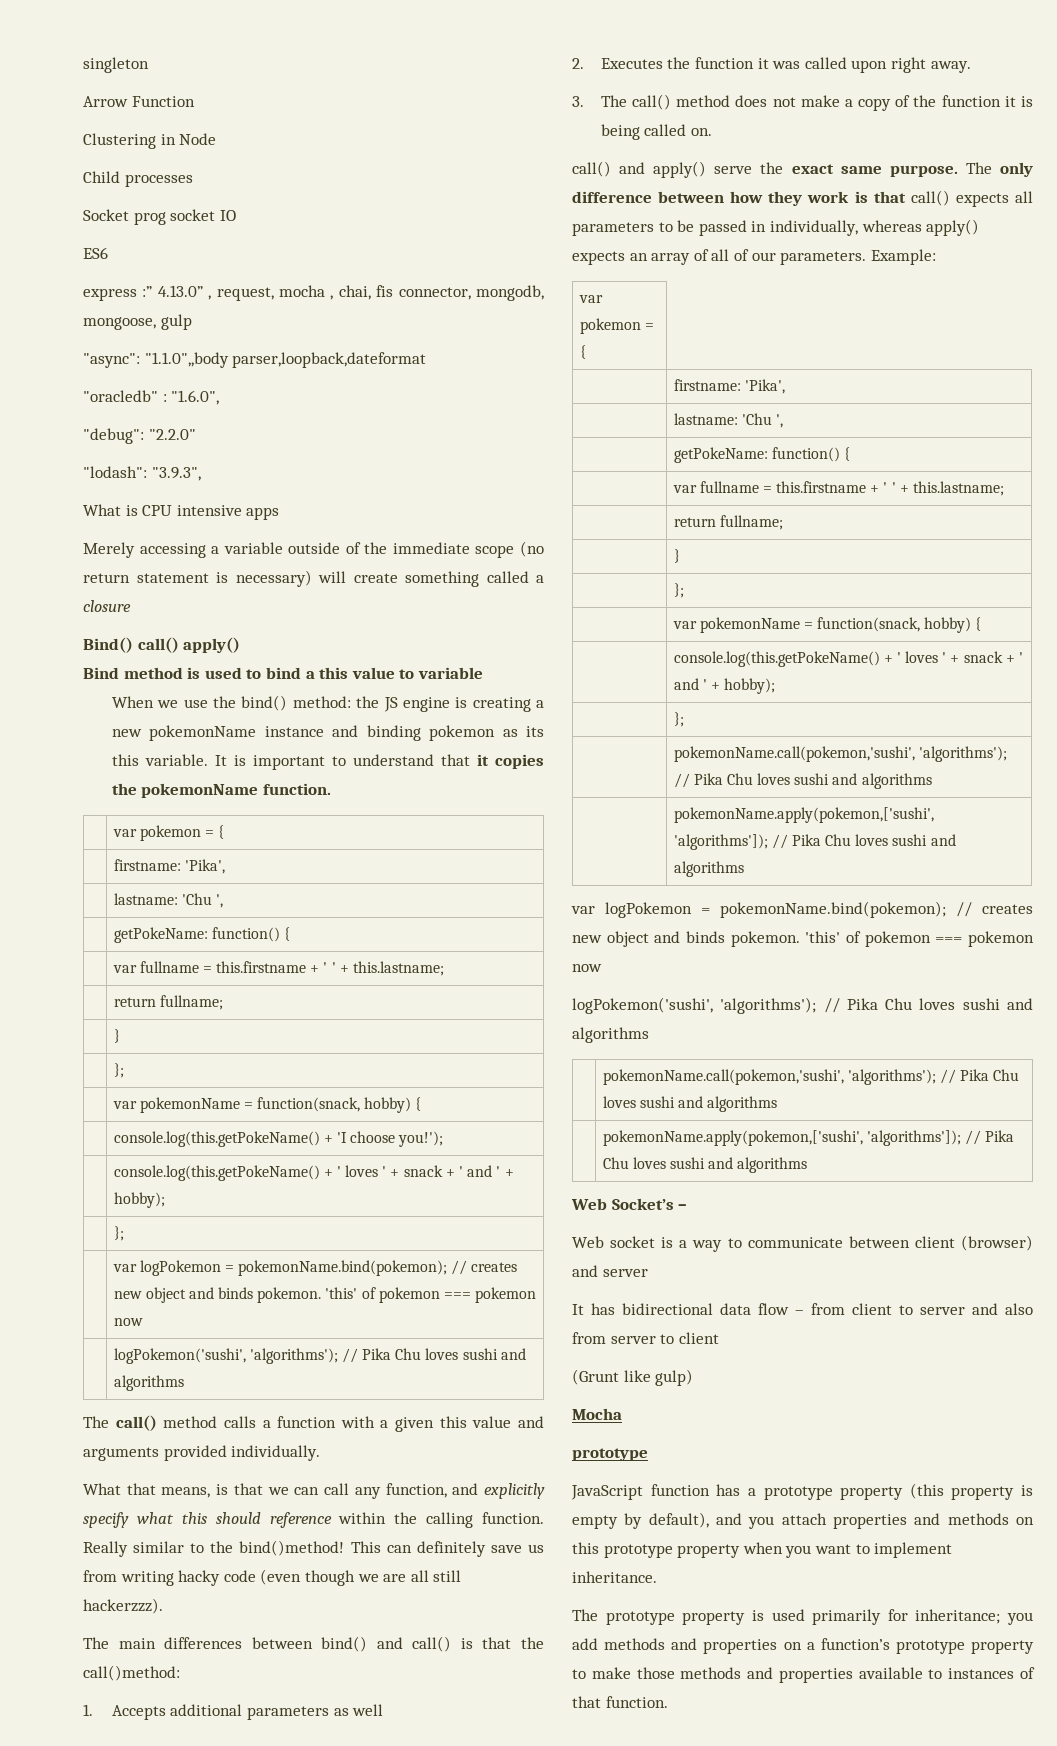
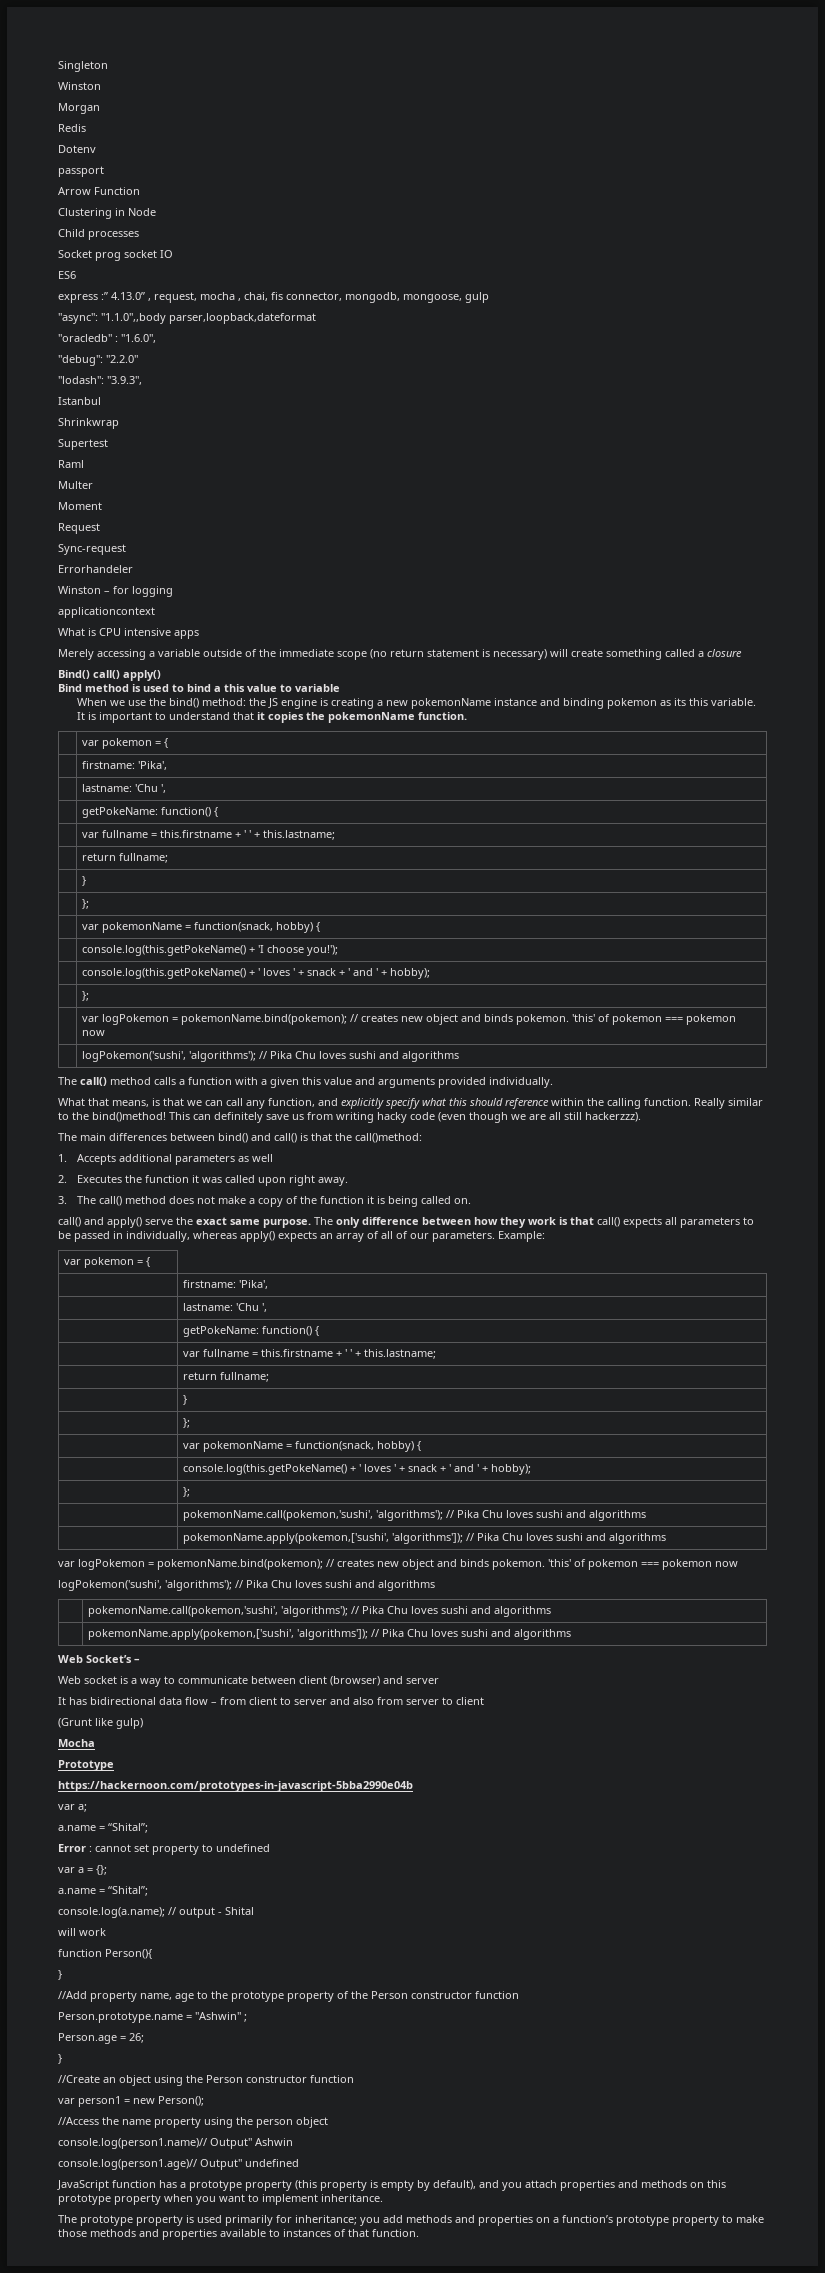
- singleton
+ Singleton
+ Winston
+ Morgan
+ Redis
+ Dotenv
+ passport
+ Istanbul
+ Shrinkwrap
+ Supertest
+ Raml
+ Multer
+ Moment
+ Request
+ Sync-request
+ Errorhandeler
+ Winston – for logging
+ applicationcontext
  Mocha
- prototype
+ Prototype
+ https://hackernoon.com/prototypes-in-javascript-5bba2990e04b
+ var a;
+ a.name = “Shital”;
+ Error : cannot set property to undefined
+ var a = {};
+ a.name = “Shital”;
+ console.log(a.name); // output - Shital
+ will work
+ function Person(){
+ }
+ //Add property name, age to the prototype property of the Person constructor function
+ Person.prototype.name = "Ashwin" ;
+ Person.age = 26;
+ }
+ //Create an object using the Person constructor function
+ var person1 = new Person();
+ //Access the name property using the person object
+ console.log(person1.name)// Output" Ashwin
+ console.log(person1.age)// Output" undefined

